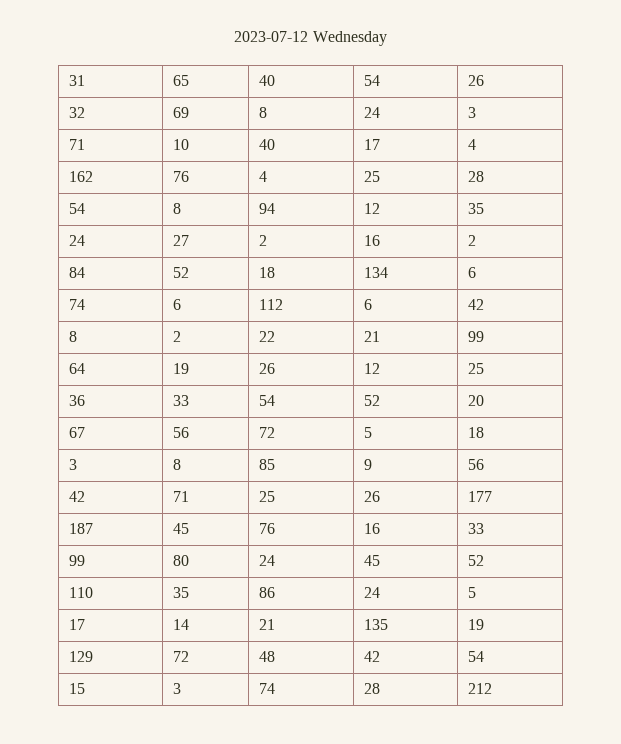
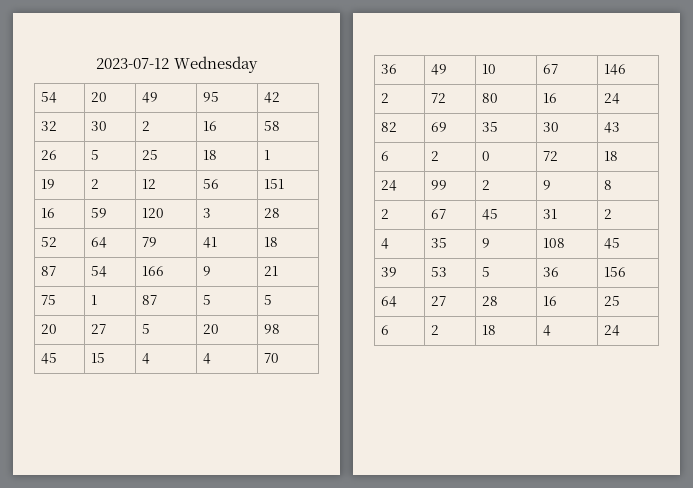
- 31 | 65 | 40 | 54 | 26
- 32 | 69 | 8 | 24 | 3
- 71 | 10 | 40 | 17 | 4
- 162 | 76 | 4 | 25 | 28
- 54 | 8 | 94 | 12 | 35
- 24 | 27 | 2 | 16 | 2
- 84 | 52 | 18 | 134 | 6
- 74 | 6 | 112 | 6 | 42
- 8 | 2 | 22 | 21 | 99
- 64 | 19 | 26 | 12 | 25
- 36 | 33 | 54 | 52 | 20
- 67 | 56 | 72 | 5 | 18
- 3 | 8 | 85 | 9 | 56
- 42 | 71 | 25 | 26 | 177
- 187 | 45 | 76 | 16 | 33
- 99 | 80 | 24 | 45 | 52
- 110 | 35 | 86 | 24 | 5
- 17 | 14 | 21 | 135 | 19
- 129 | 72 | 48 | 42 | 54
- 15 | 3 | 74 | 28 | 212
+ 54 | 20 | 49 | 95 | 42
+ 32 | 30 | 2 | 16 | 58
+ 26 | 5 | 25 | 18 | 1
+ 19 | 2 | 12 | 56 | 151
+ 16 | 59 | 120 | 3 | 28
+ 52 | 64 | 79 | 41 | 18
+ 87 | 54 | 166 | 9 | 21
+ 75 | 1 | 87 | 5 | 5
+ 20 | 27 | 5 | 20 | 98
+ 45 | 15 | 4 | 4 | 70
+ 36 | 49 | 10 | 67 | 146
+ 2 | 72 | 80 | 16 | 24
+ 82 | 69 | 35 | 30 | 43
+ 6 | 2 | 0 | 72 | 18
+ 24 | 99 | 2 | 9 | 8
+ 2 | 67 | 45 | 31 | 2
+ 4 | 35 | 9 | 108 | 45
+ 39 | 53 | 5 | 36 | 156
+ 64 | 27 | 28 | 16 | 25
+ 6 | 2 | 18 | 4 | 24

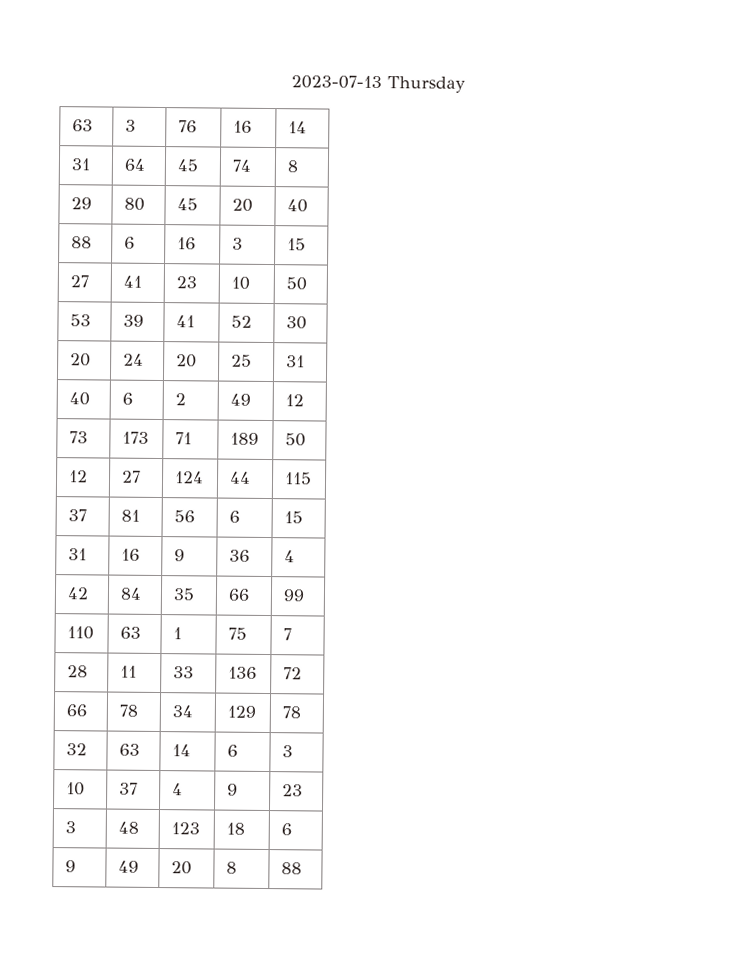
- 2023-07-12 Wednesday
- 54 | 20 | 49 | 95 | 42
- 32 | 30 | 2 | 16 | 58
- 26 | 5 | 25 | 18 | 1
- 19 | 2 | 12 | 56 | 151
- 16 | 59 | 120 | 3 | 28
- 52 | 64 | 79 | 41 | 18
- 87 | 54 | 166 | 9 | 21
- 75 | 1 | 87 | 5 | 5
- 20 | 27 | 5 | 20 | 98
- 45 | 15 | 4 | 4 | 70
- 36 | 49 | 10 | 67 | 146
- 2 | 72 | 80 | 16 | 24
- 82 | 69 | 35 | 30 | 43
- 6 | 2 | 0 | 72 | 18
- 24 | 99 | 2 | 9 | 8
- 2 | 67 | 45 | 31 | 2
- 4 | 35 | 9 | 108 | 45
- 39 | 53 | 5 | 36 | 156
- 64 | 27 | 28 | 16 | 25
- 6 | 2 | 18 | 4 | 24
+ 2023-07-13 Thursday
+ 63 | 3 | 76 | 16 | 14
+ 31 | 64 | 45 | 74 | 8
+ 29 | 80 | 45 | 20 | 40
+ 88 | 6 | 16 | 3 | 15
+ 27 | 41 | 23 | 10 | 50
+ 53 | 39 | 41 | 52 | 30
+ 20 | 24 | 20 | 25 | 31
+ 40 | 6 | 2 | 49 | 12
+ 73 | 173 | 71 | 189 | 50
+ 12 | 27 | 124 | 44 | 115
+ 37 | 81 | 56 | 6 | 15
+ 31 | 16 | 9 | 36 | 4
+ 42 | 84 | 35 | 66 | 99
+ 110 | 63 | 1 | 75 | 7
+ 28 | 11 | 33 | 136 | 72
+ 66 | 78 | 34 | 129 | 78
+ 32 | 63 | 14 | 6 | 3
+ 10 | 37 | 4 | 9 | 23
+ 3 | 48 | 123 | 18 | 6
+ 9 | 49 | 20 | 8 | 88

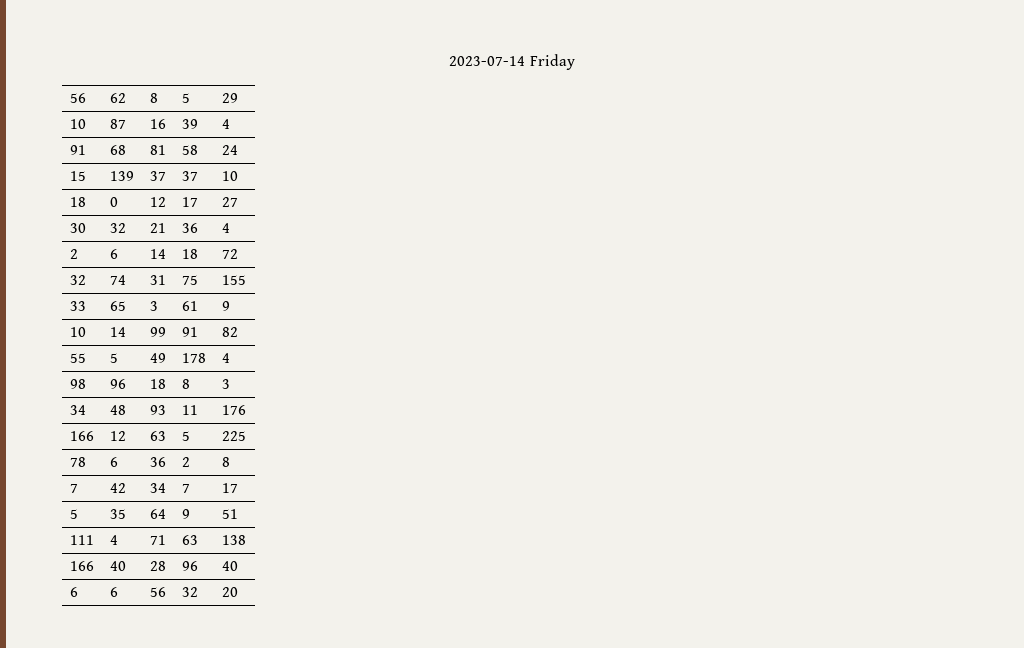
- 2023-07-13 Thursday
- 63 | 3 | 76 | 16 | 14
- 31 | 64 | 45 | 74 | 8
- 29 | 80 | 45 | 20 | 40
- 88 | 6 | 16 | 3 | 15
- 27 | 41 | 23 | 10 | 50
- 53 | 39 | 41 | 52 | 30
- 20 | 24 | 20 | 25 | 31
- 40 | 6 | 2 | 49 | 12
- 73 | 173 | 71 | 189 | 50
- 12 | 27 | 124 | 44 | 115
- 37 | 81 | 56 | 6 | 15
- 31 | 16 | 9 | 36 | 4
- 42 | 84 | 35 | 66 | 99
- 110 | 63 | 1 | 75 | 7
- 28 | 11 | 33 | 136 | 72
- 66 | 78 | 34 | 129 | 78
- 32 | 63 | 14 | 6 | 3
- 10 | 37 | 4 | 9 | 23
- 3 | 48 | 123 | 18 | 6
- 9 | 49 | 20 | 8 | 88
+ 2023-07-14 Friday
+ 56 | 62 | 8 | 5 | 29
+ 10 | 87 | 16 | 39 | 4
+ 91 | 68 | 81 | 58 | 24
+ 15 | 139 | 37 | 37 | 10
+ 18 | 0 | 12 | 17 | 27
+ 30 | 32 | 21 | 36 | 4
+ 2 | 6 | 14 | 18 | 72
+ 32 | 74 | 31 | 75 | 155
+ 33 | 65 | 3 | 61 | 9
+ 10 | 14 | 99 | 91 | 82
+ 55 | 5 | 49 | 178 | 4
+ 98 | 96 | 18 | 8 | 3
+ 34 | 48 | 93 | 11 | 176
+ 166 | 12 | 63 | 5 | 225
+ 78 | 6 | 36 | 2 | 8
+ 7 | 42 | 34 | 7 | 17
+ 5 | 35 | 64 | 9 | 51
+ 111 | 4 | 71 | 63 | 138
+ 166 | 40 | 28 | 96 | 40
+ 6 | 6 | 56 | 32 | 20

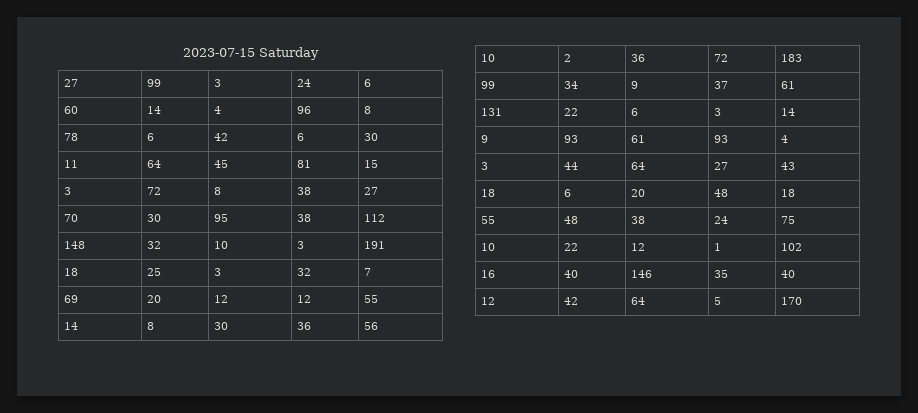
- 2023-07-14 Friday
- 56 | 62 | 8 | 5 | 29
- 10 | 87 | 16 | 39 | 4
- 91 | 68 | 81 | 58 | 24
- 15 | 139 | 37 | 37 | 10
- 18 | 0 | 12 | 17 | 27
- 30 | 32 | 21 | 36 | 4
- 2 | 6 | 14 | 18 | 72
- 32 | 74 | 31 | 75 | 155
- 33 | 65 | 3 | 61 | 9
- 10 | 14 | 99 | 91 | 82
- 55 | 5 | 49 | 178 | 4
- 98 | 96 | 18 | 8 | 3
- 34 | 48 | 93 | 11 | 176
- 166 | 12 | 63 | 5 | 225
- 78 | 6 | 36 | 2 | 8
- 7 | 42 | 34 | 7 | 17
- 5 | 35 | 64 | 9 | 51
- 111 | 4 | 71 | 63 | 138
- 166 | 40 | 28 | 96 | 40
- 6 | 6 | 56 | 32 | 20
+ 2023-07-15 Saturday
+ 27 | 99 | 3 | 24 | 6
+ 60 | 14 | 4 | 96 | 8
+ 78 | 6 | 42 | 6 | 30
+ 11 | 64 | 45 | 81 | 15
+ 3 | 72 | 8 | 38 | 27
+ 70 | 30 | 95 | 38 | 112
+ 148 | 32 | 10 | 3 | 191
+ 18 | 25 | 3 | 32 | 7
+ 69 | 20 | 12 | 12 | 55
+ 14 | 8 | 30 | 36 | 56
+ 10 | 2 | 36 | 72 | 183
+ 99 | 34 | 9 | 37 | 61
+ 131 | 22 | 6 | 3 | 14
+ 9 | 93 | 61 | 93 | 4
+ 3 | 44 | 64 | 27 | 43
+ 18 | 6 | 20 | 48 | 18
+ 55 | 48 | 38 | 24 | 75
+ 10 | 22 | 12 | 1 | 102
+ 16 | 40 | 146 | 35 | 40
+ 12 | 42 | 64 | 5 | 170

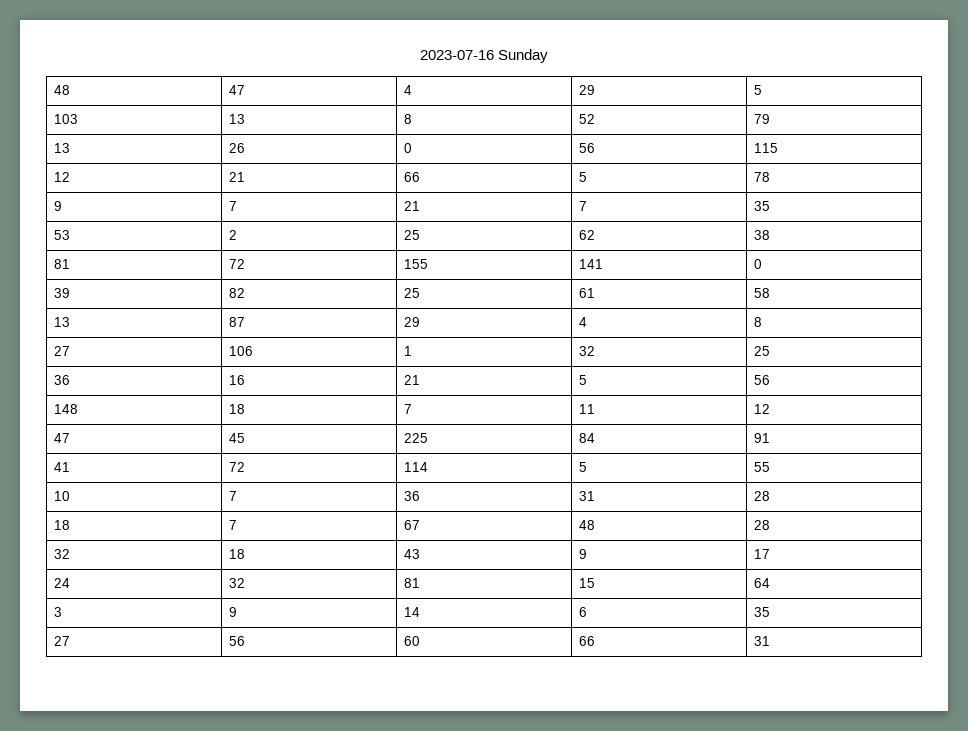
- 2023-07-15 Saturday
- 27 | 99 | 3 | 24 | 6
- 60 | 14 | 4 | 96 | 8
- 78 | 6 | 42 | 6 | 30
- 11 | 64 | 45 | 81 | 15
- 3 | 72 | 8 | 38 | 27
- 70 | 30 | 95 | 38 | 112
- 148 | 32 | 10 | 3 | 191
- 18 | 25 | 3 | 32 | 7
- 69 | 20 | 12 | 12 | 55
- 14 | 8 | 30 | 36 | 56
- 10 | 2 | 36 | 72 | 183
- 99 | 34 | 9 | 37 | 61
- 131 | 22 | 6 | 3 | 14
- 9 | 93 | 61 | 93 | 4
- 3 | 44 | 64 | 27 | 43
- 18 | 6 | 20 | 48 | 18
- 55 | 48 | 38 | 24 | 75
- 10 | 22 | 12 | 1 | 102
- 16 | 40 | 146 | 35 | 40
- 12 | 42 | 64 | 5 | 170
+ 2023-07-16 Sunday
+ 48 | 47 | 4 | 29 | 5
+ 103 | 13 | 8 | 52 | 79
+ 13 | 26 | 0 | 56 | 115
+ 12 | 21 | 66 | 5 | 78
+ 9 | 7 | 21 | 7 | 35
+ 53 | 2 | 25 | 62 | 38
+ 81 | 72 | 155 | 141 | 0
+ 39 | 82 | 25 | 61 | 58
+ 13 | 87 | 29 | 4 | 8
+ 27 | 106 | 1 | 32 | 25
+ 36 | 16 | 21 | 5 | 56
+ 148 | 18 | 7 | 11 | 12
+ 47 | 45 | 225 | 84 | 91
+ 41 | 72 | 114 | 5 | 55
+ 10 | 7 | 36 | 31 | 28
+ 18 | 7 | 67 | 48 | 28
+ 32 | 18 | 43 | 9 | 17
+ 24 | 32 | 81 | 15 | 64
+ 3 | 9 | 14 | 6 | 35
+ 27 | 56 | 60 | 66 | 31

